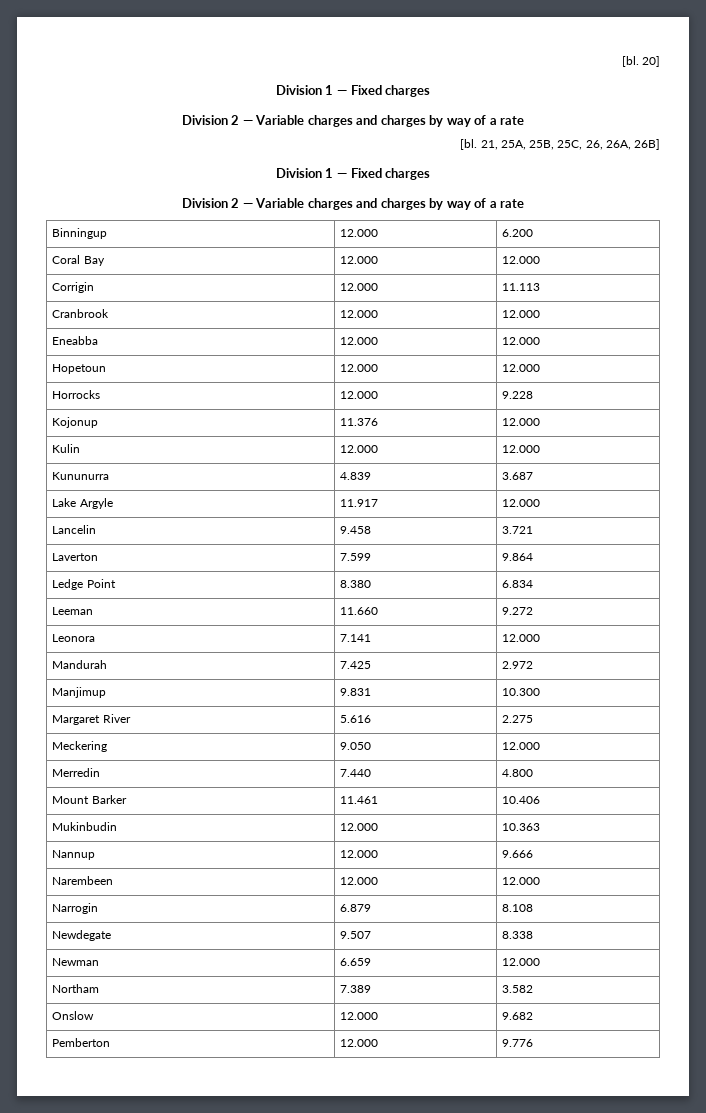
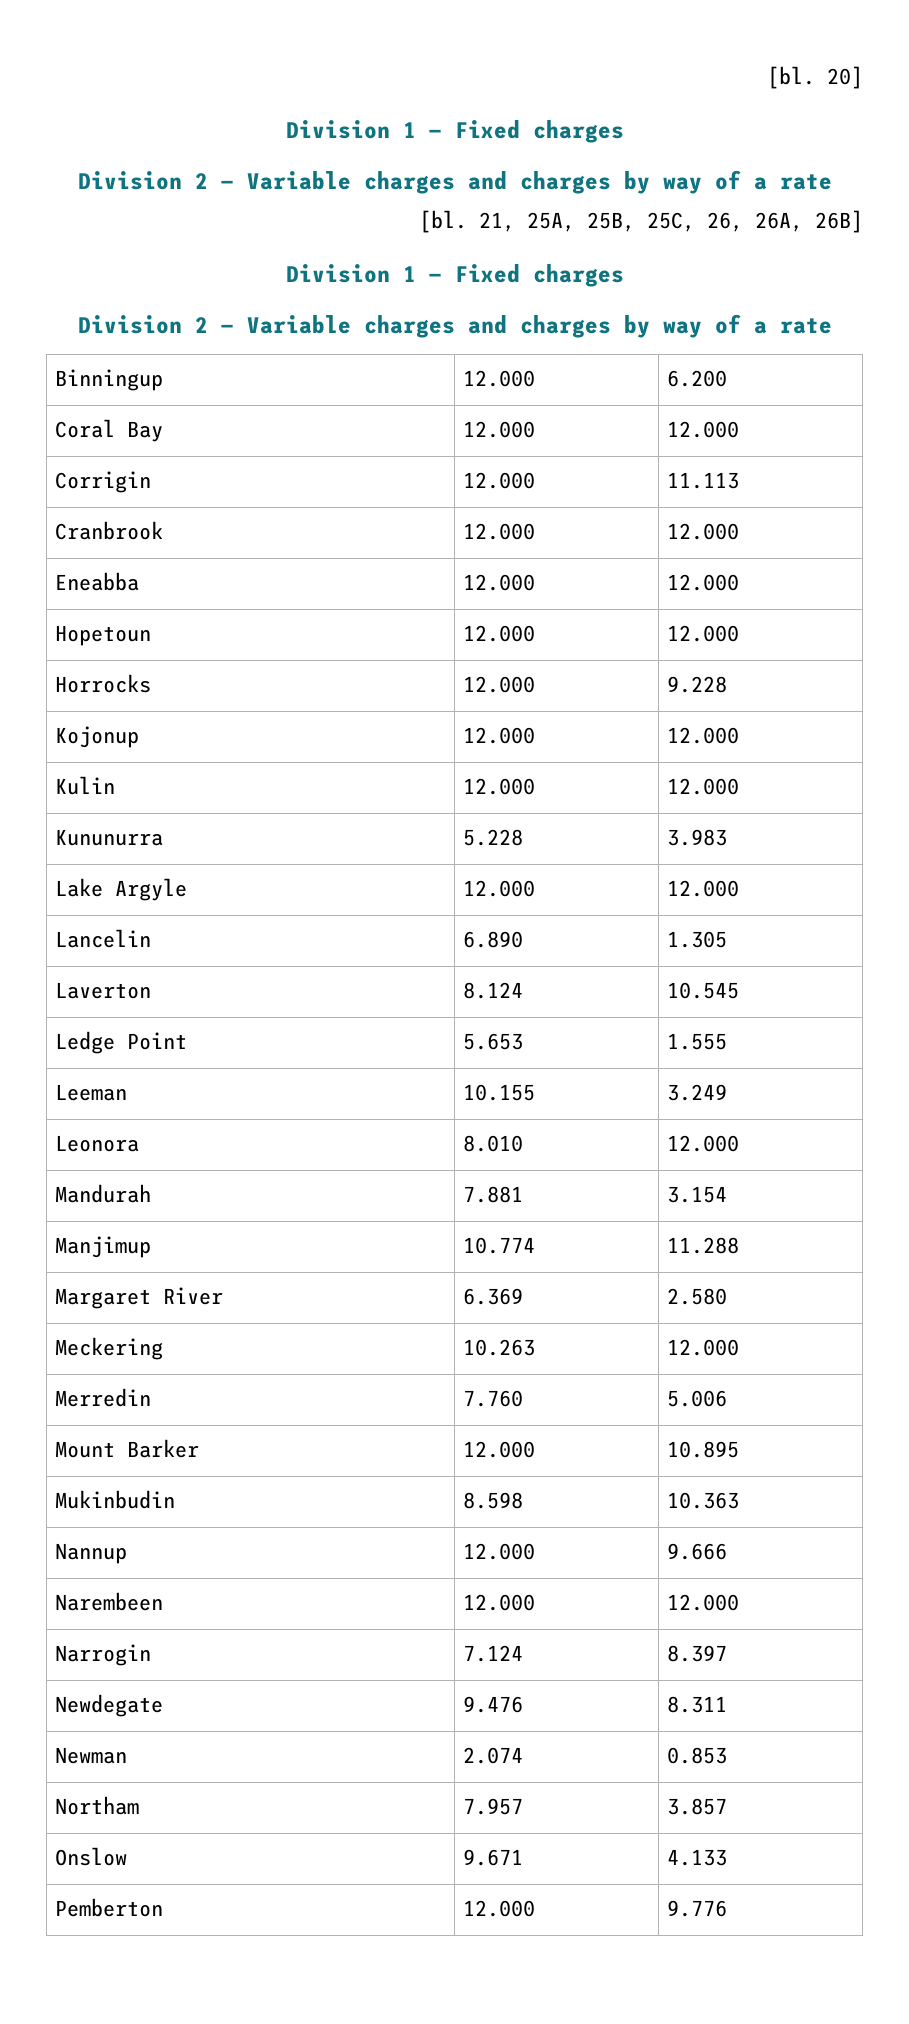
- Kojonup | 11.376 | 12.000
+ Kojonup | 12.000 | 12.000
- Kununurra | 4.839 | 3.687
+ Kununurra | 5.228 | 3.983
- Lake Argyle | 11.917 | 12.000
+ Lake Argyle | 12.000 | 12.000
- Lancelin | 9.458 | 3.721
+ Lancelin | 6.890 | 1.305
- Laverton | 7.599 | 9.864
+ Laverton | 8.124 | 10.545
- Ledge Point | 8.380 | 6.834
+ Ledge Point | 5.653 | 1.555
- Leeman | 11.660 | 9.272
+ Leeman | 10.155 | 3.249
- Leonora | 7.141 | 12.000
+ Leonora | 8.010 | 12.000
- Mandurah | 7.425 | 2.972
+ Mandurah | 7.881 | 3.154
- Manjimup | 9.831 | 10.300
+ Manjimup | 10.774 | 11.288
- Margaret River | 5.616 | 2.275
+ Margaret River | 6.369 | 2.580
- Meckering | 9.050 | 12.000
+ Meckering | 10.263 | 12.000
- Merredin | 7.440 | 4.800
+ Merredin | 7.760 | 5.006
- Mount Barker | 11.461 | 10.406
+ Mount Barker | 12.000 | 10.895
- Mukinbudin | 12.000 | 10.363
+ Mukinbudin | 8.598 | 10.363
- Narrogin | 6.879 | 8.108
+ Narrogin | 7.124 | 8.397
- Newdegate | 9.507 | 8.338
+ Newdegate | 9.476 | 8.311
- Newman | 6.659 | 12.000
+ Newman | 2.074 | 0.853
- Northam | 7.389 | 3.582
+ Northam | 7.957 | 3.857
- Onslow | 12.000 | 9.682
+ Onslow | 9.671 | 4.133

